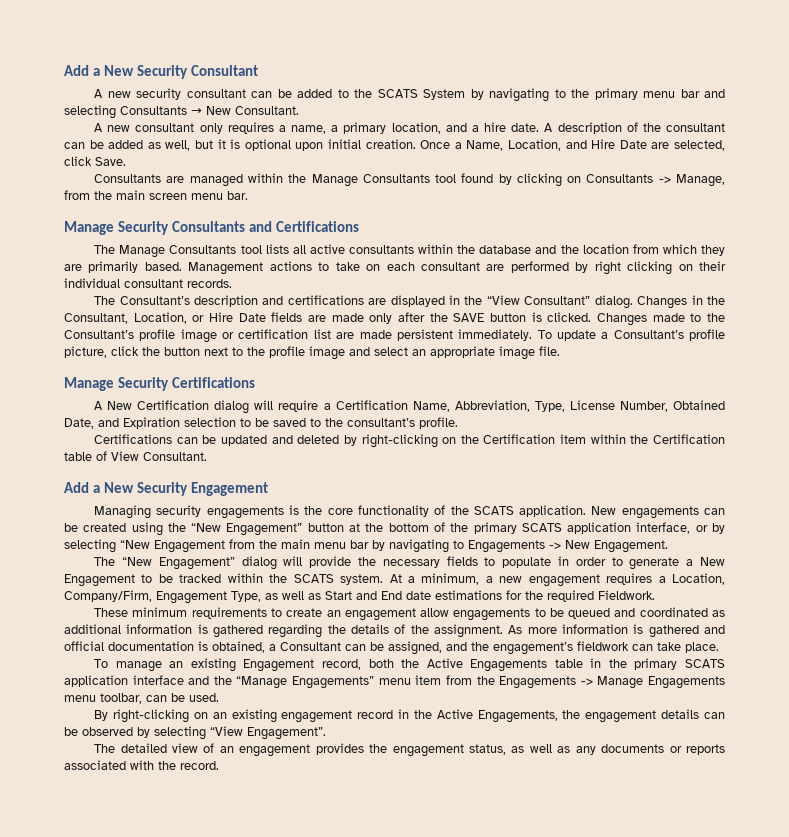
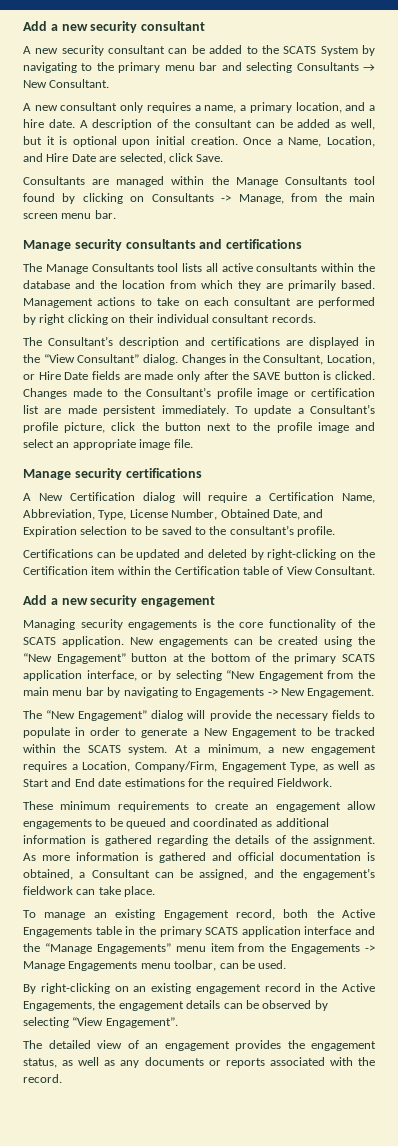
- Add a New Security Consultant
+ Add a new security consultant
- Manage Security Consultants and Certifications
+ Manage security consultants and certifications
- Manage Security Certifications
+ Manage security certifications
- Add a New Security Engagement
+ Add a new security engagement

